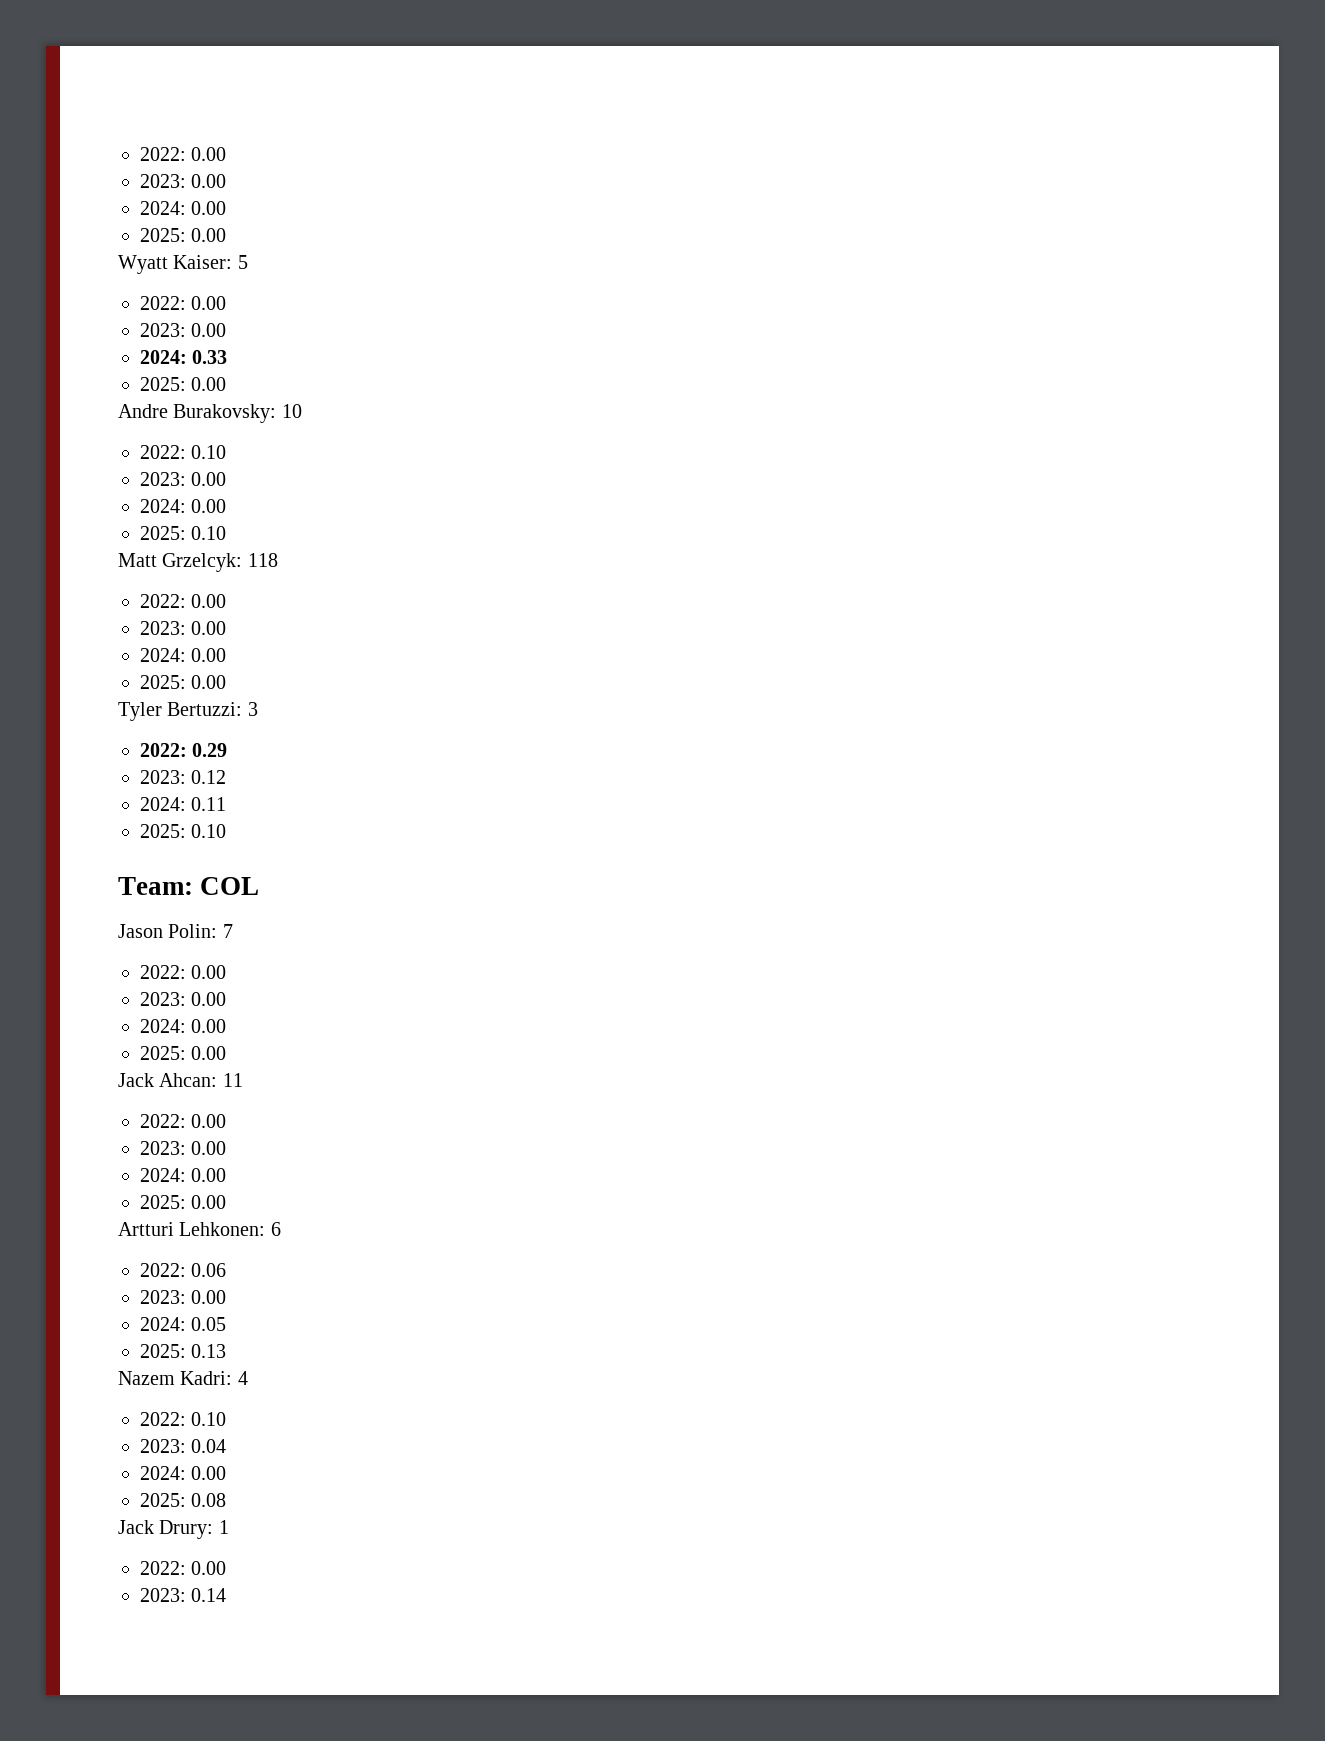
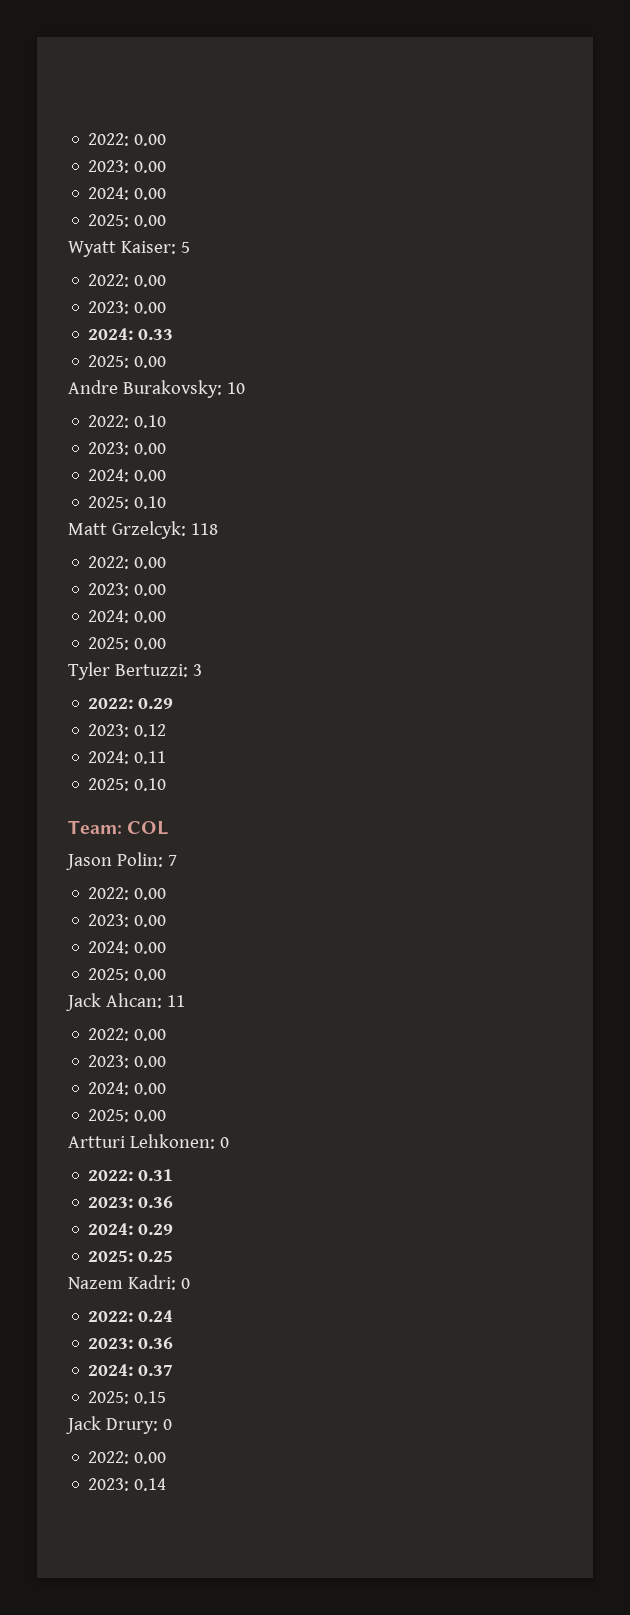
- Artturi Lehkonen: 6
- 2022: 0.06
- 2023: 0.00
- 2024: 0.05
- 2025: 0.13
+ Artturi Lehkonen: 0
+ 2022: 0.31
+ 2023: 0.36
+ 2024: 0.29
+ 2025: 0.25
- Nazem Kadri: 4
- 2022: 0.10
- 2023: 0.04
- 2024: 0.00
- 2025: 0.08
+ Nazem Kadri: 0
+ 2022: 0.24
+ 2023: 0.36
+ 2024: 0.37
+ 2025: 0.15
- Jack Drury: 1
+ Jack Drury: 0

